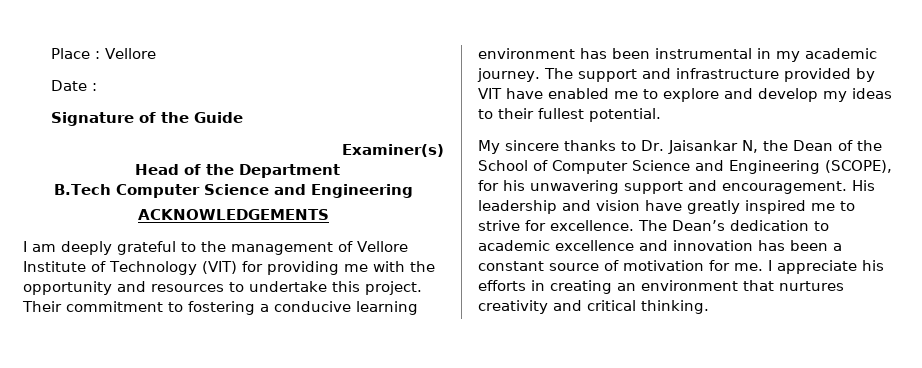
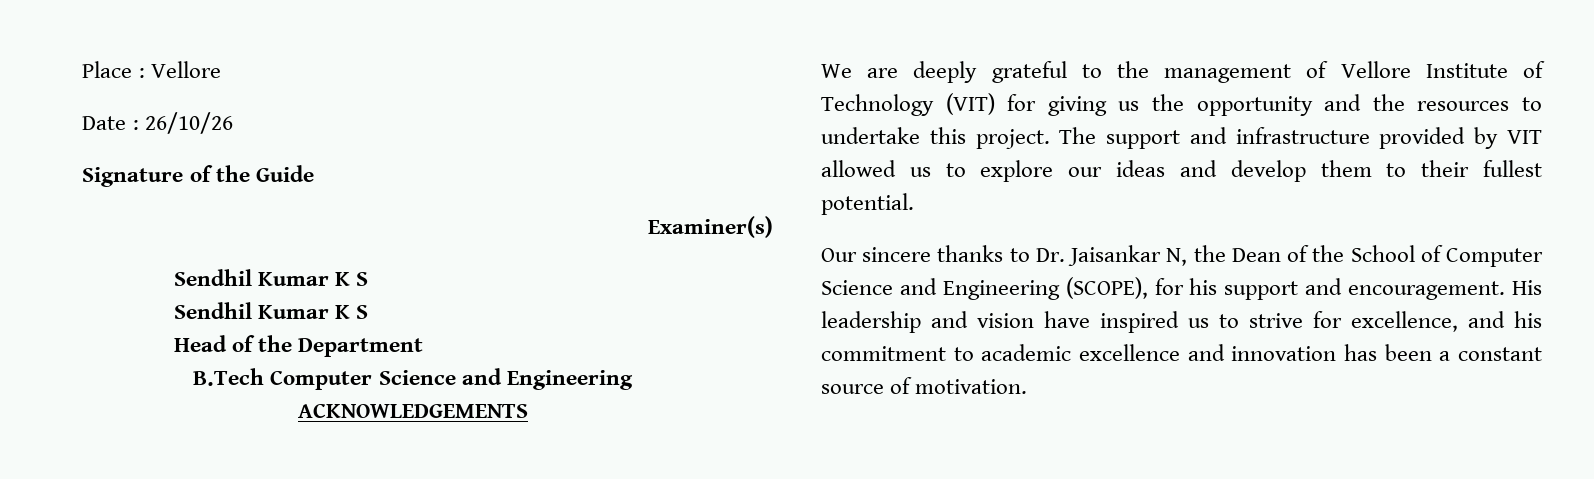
- Date :
+ Date : 26/10/26
  Examiner(s)
+ Sendhil Kumar K S
+ Sendhil Kumar K S
- I am deeply grateful to the management of Vellore Institute of Technology (VIT) for providing me with the opportunity and resources to undertake this project.
+ We are deeply grateful to the management of Vellore Institute of Technology (VIT) for giving us the opportunity and the resources to undertake this project.
- Their commitment to fostering a conducive learning environment has been instrumental in my academic journey.
- The support and infrastructure provided by VIT have enabled me to explore and develop my ideas to their fullest potential.
+ The support and infrastructure provided by VIT allowed us to explore our ideas and develop them to their fullest potential.
- My sincere thanks to Dr. Jaisankar N, the Dean of the School of Computer Science and Engineering (SCOPE), for his unwavering support and encouragement.
+ Our sincere thanks to Dr. Jaisankar N, the Dean of the School of Computer Science and Engineering (SCOPE), for his support and encouragement.
- His leadership and vision have greatly inspired me to strive for excellence. The Dean’s dedication to academic excellence and innovation has been a constant source of motivation for me. I appreciate his efforts in creating an environment that nurtures creativity and critical thinking.
+ His leadership and vision have inspired us to strive for excellence, and his commitment to academic excellence and innovation has been a constant source of motivation.

